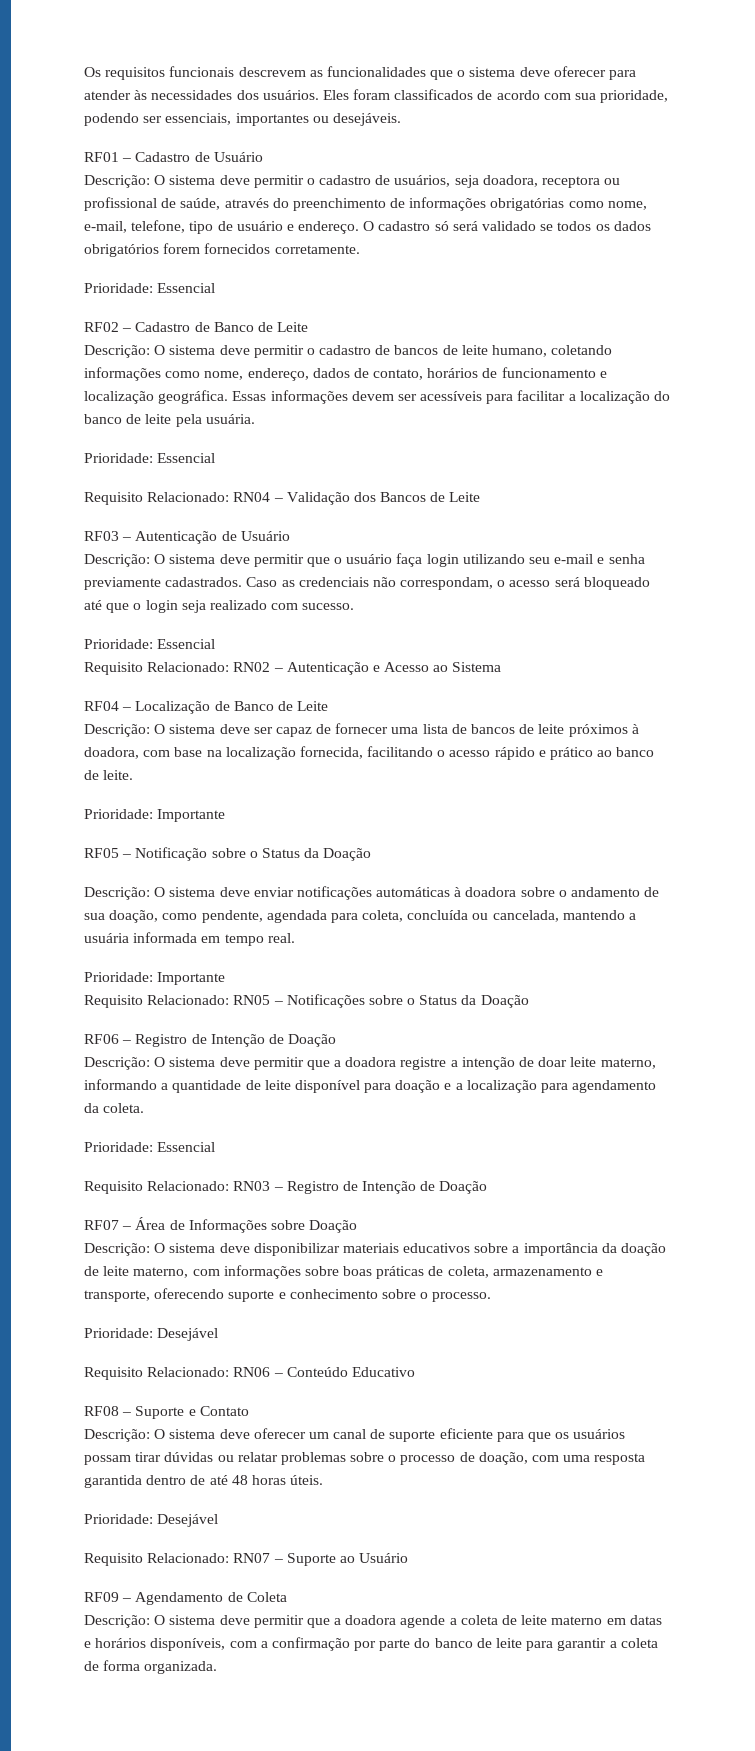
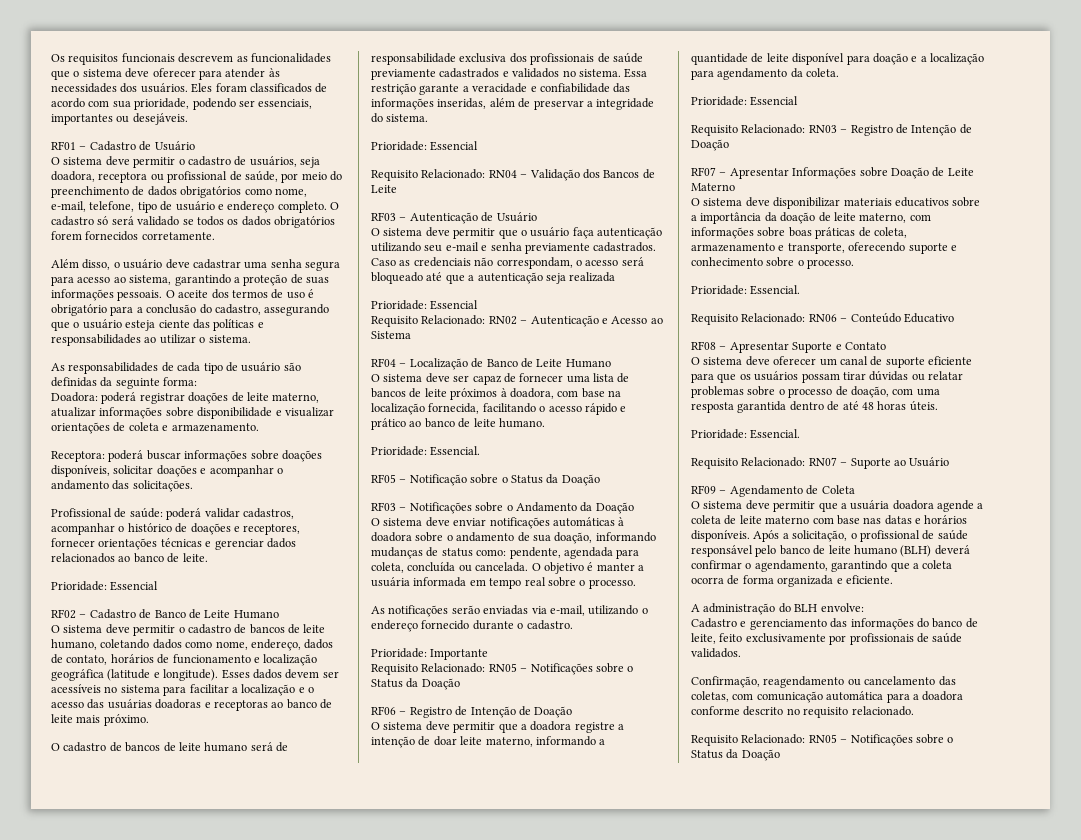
- Descrição: O sistema deve permitir o cadastro de usuários, seja doadora, receptora ou profissional de saúde, através do preenchimento de informações obrigatórias como nome, e-mail, telefone, tipo de usuário e endereço.
+ O sistema deve permitir o cadastro de usuários, seja doadora, receptora ou profissional de saúde, por meio do preenchimento de dados obrigatórios como nome, e-mail, telefone, tipo de usuário e endereço completo.
+ Além disso, o usuário deve cadastrar uma senha segura para acesso ao sistema, garantindo a proteção de suas informações pessoais. O aceite dos termos de uso é obrigatório para a conclusão do cadastro, assegurando que o usuário esteja ciente das políticas e responsabilidades ao utilizar o sistema.
+ As responsabilidades de cada tipo de usuário são definidas da seguinte forma:
+ Doadora: poderá registrar doações de leite materno, atualizar informações sobre disponibilidade e visualizar orientações de coleta e armazenamento.
+ Receptora: poderá buscar informações sobre doações disponíveis, solicitar doações e acompanhar o andamento das solicitações.
+ Profissional de saúde: poderá validar cadastros, acompanhar o histórico de doações e receptores, fornecer orientações técnicas e gerenciar dados relacionados ao banco de leite.
- RF02 – Cadastro de Banco de Leite
- Descrição: O sistema deve permitir o cadastro de bancos de leite humano, coletando informações como nome, endereço, dados de contato, horários de funcionamento e localização geográfica. Essas informações devem ser acessíveis para facilitar a localização do banco de leite pela usuária.
+ RF02 – Cadastro de Banco de Leite Humano
+ O sistema deve permitir o cadastro de bancos de leite humano, coletando dados como nome, endereço, dados de contato, horários de funcionamento e localização geográfica (latitude e longitude). Esses dados devem ser acessíveis no sistema para facilitar a localização e o acesso das usuárias doadoras e receptoras ao banco de leite mais próximo.
+ O cadastro de bancos de leite humano será de responsabilidade exclusiva dos profissionais de saúde previamente cadastrados e validados no sistema. Essa restrição garante a veracidade e confiabilidade das informações inseridas, além de preservar a integridade do sistema.
- Descrição: O sistema deve permitir que o usuário faça login utilizando seu e-mail e senha previamente cadastrados.
+ O sistema deve permitir que o usuário faça autenticação utilizando seu e-mail e senha previamente cadastrados.
- Caso as credenciais não correspondam, o acesso será bloqueado até que o login seja realizado com sucesso.
+ Caso as credenciais não correspondam, o acesso será bloqueado até que a autenticação seja realizada
- RF04 – Localização de Banco de Leite
- Descrição: O sistema deve ser capaz de fornecer uma lista de bancos de leite próximos à doadora, com base na localização fornecida, facilitando o acesso rápido e prático ao banco de leite.
- Prioridade: Importante
+ RF04 – Localização de Banco de Leite Humano
+ O sistema deve ser capaz de fornecer uma lista de bancos de leite próximos à doadora, com base na localização fornecida, facilitando o acesso rápido e prático ao banco de leite humano.
+ Prioridade: Essencial.
- Descrição: O sistema deve enviar notificações automáticas à doadora sobre o andamento de sua doação, como pendente, agendada para coleta, concluída ou cancelada, mantendo a usuária informada em tempo real.
+ RF03 – Notificações sobre o Andamento da Doação
+ O sistema deve enviar notificações automáticas à doadora sobre o andamento de sua doação, informando mudanças de status como: pendente, agendada para coleta, concluída ou cancelada. O objetivo é manter a usuária informada em tempo real sobre o processo.
+ As notificações serão enviadas via e-mail, utilizando o endereço fornecido durante o cadastro.
- Descrição: O sistema deve permitir que a doadora registre a intenção de doar leite materno, informando a quantidade de leite disponível para doação e a localização para agendamento da coleta.
+ O sistema deve permitir que a doadora registre a intenção de doar leite materno, informando a quantidade de leite disponível para doação e a localização para agendamento da coleta.
- RF07 – Área de Informações sobre Doação
- Descrição: O sistema deve disponibilizar materiais educativos sobre a importância da doação de leite materno, com informações sobre boas práticas de coleta, armazenamento e transporte, oferecendo suporte e conhecimento sobre o processo.
- Prioridade: Desejável
+ RF07 – Apresentar Informações sobre Doação de Leite Materno
+ O sistema deve disponibilizar materiais educativos sobre a importância da doação de leite materno, com informações sobre boas práticas de coleta, armazenamento e transporte, oferecendo suporte e conhecimento sobre o processo.
+ Prioridade: Essencial.
- RF08 – Suporte e Contato
+ RF08 – Apresentar Suporte e Contato
- Descrição: O sistema deve oferecer um canal de suporte eficiente para que os usuários possam tirar dúvidas ou relatar problemas sobre o processo de doação, com uma resposta garantida dentro de até 48 horas úteis.
- Prioridade: Desejável
+ O sistema deve oferecer um canal de suporte eficiente para que os usuários possam tirar dúvidas ou relatar problemas sobre o processo de doação, com uma resposta garantida dentro de até 48 horas úteis.
+ Prioridade: Essencial.
- Descrição: O sistema deve permitir que a doadora agende a coleta de leite materno em datas e horários disponíveis, com a confirmação por parte do banco de leite para garantir a coleta de forma organizada.
+ O sistema deve permitir que a usuária doadora agende a coleta de leite materno com base nas datas e horários disponíveis. Após a solicitação, o profissional de saúde responsável pelo banco de leite humano (BLH) deverá confirmar o agendamento, garantindo que a coleta ocorra de forma organizada e eficiente.
+ A administração do BLH envolve:
+ Cadastro e gerenciamento das informações do banco de leite, feito exclusivamente por profissionais de saúde validados.
+ Confirmação, reagendamento ou cancelamento das coletas, com comunicação automática para a doadora conforme descrito no requisito relacionado.
+ Requisito Relacionado: RN05 – Notificações sobre o Status da Doação

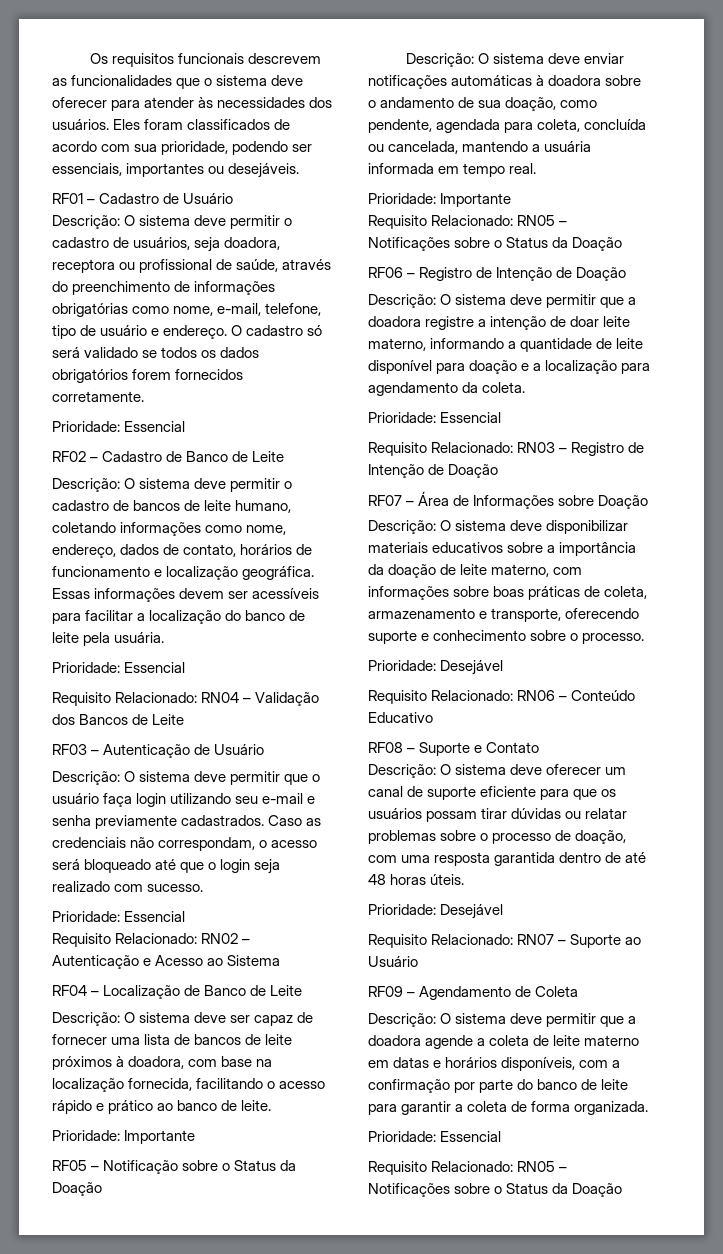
- O sistema deve permitir o cadastro de usuários, seja doadora, receptora ou profissional de saúde, por meio do preenchimento de dados obrigatórios como nome, e-mail, telefone, tipo de usuário e endereço completo.
+ Descrição: O sistema deve permitir o cadastro de usuários, seja doadora, receptora ou profissional de saúde, através do preenchimento de informações obrigatórias como nome, e-mail, telefone, tipo de usuário e endereço.
- Além disso, o usuário deve cadastrar uma senha segura para acesso ao sistema, garantindo a proteção de suas informações pessoais. O aceite dos termos de uso é obrigatório para a conclusão do cadastro, assegurando que o usuário esteja ciente das políticas e responsabilidades ao utilizar o sistema.
- As responsabilidades de cada tipo de usuário são definidas da seguinte forma:
- Doadora: poderá registrar doações de leite materno, atualizar informações sobre disponibilidade e visualizar orientações de coleta e armazenamento.
- Receptora: poderá buscar informações sobre doações disponíveis, solicitar doações e acompanhar o andamento das solicitações.
- Profissional de saúde: poderá validar cadastros, acompanhar o histórico de doações e receptores, fornecer orientações técnicas e gerenciar dados relacionados ao banco de leite.
- RF02 – Cadastro de Banco de Leite Humano
- O sistema deve permitir o cadastro de bancos de leite humano, coletando dados como nome, endereço, dados de contato, horários de funcionamento e localização geográfica (latitude e longitude). Esses dados devem ser acessíveis no sistema para facilitar a localização e o acesso das usuárias doadoras e receptoras ao banco de leite mais próximo.
- O cadastro de bancos de leite humano será de responsabilidade exclusiva dos profissionais de saúde previamente cadastrados e validados no sistema. Essa restrição garante a veracidade e confiabilidade das informações inseridas, além de preservar a integridade do sistema.
+ RF02 – Cadastro de Banco de Leite
+ Descrição: O sistema deve permitir o cadastro de bancos de leite humano, coletando informações como nome, endereço, dados de contato, horários de funcionamento e localização geográfica. Essas informações devem ser acessíveis para facilitar a localização do banco de leite pela usuária.
- O sistema deve permitir que o usuário faça autenticação utilizando seu e-mail e senha previamente cadastrados.
+ Descrição: O sistema deve permitir que o usuário faça login utilizando seu e-mail e senha previamente cadastrados.
- Caso as credenciais não correspondam, o acesso será bloqueado até que a autenticação seja realizada
+ Caso as credenciais não correspondam, o acesso será bloqueado até que o login seja realizado com sucesso.
- RF04 – Localização de Banco de Leite Humano
- O sistema deve ser capaz de fornecer uma lista de bancos de leite próximos à doadora, com base na localização fornecida, facilitando o acesso rápido e prático ao banco de leite humano.
- Prioridade: Essencial.
+ RF04 – Localização de Banco de Leite
+ Descrição: O sistema deve ser capaz de fornecer uma lista de bancos de leite próximos à doadora, com base na localização fornecida, facilitando o acesso rápido e prático ao banco de leite.
+ Prioridade: Importante
- RF03 – Notificações sobre o Andamento da Doação
- O sistema deve enviar notificações automáticas à doadora sobre o andamento de sua doação, informando mudanças de status como: pendente, agendada para coleta, concluída ou cancelada. O objetivo é manter a usuária informada em tempo real sobre o processo.
- As notificações serão enviadas via e-mail, utilizando o endereço fornecido durante o cadastro.
+ Descrição: O sistema deve enviar notificações automáticas à doadora sobre o andamento de sua doação, como pendente, agendada para coleta, concluída ou cancelada, mantendo a usuária informada em tempo real.
- O sistema deve permitir que a doadora registre a intenção de doar leite materno, informando a quantidade de leite disponível para doação e a localização para agendamento da coleta.
+ Descrição: O sistema deve permitir que a doadora registre a intenção de doar leite materno, informando a quantidade de leite disponível para doação e a localização para agendamento da coleta.
- RF07 – Apresentar Informações sobre Doação de Leite Materno
- O sistema deve disponibilizar materiais educativos sobre a importância da doação de leite materno, com informações sobre boas práticas de coleta, armazenamento e transporte, oferecendo suporte e conhecimento sobre o processo.
- Prioridade: Essencial.
+ RF07 – Área de Informações sobre Doação
+ Descrição: O sistema deve disponibilizar materiais educativos sobre a importância da doação de leite materno, com informações sobre boas práticas de coleta, armazenamento e transporte, oferecendo suporte e conhecimento sobre o processo.
+ Prioridade: Desejável
- RF08 – Apresentar Suporte e Contato
+ RF08 – Suporte e Contato
- O sistema deve oferecer um canal de suporte eficiente para que os usuários possam tirar dúvidas ou relatar problemas sobre o processo de doação, com uma resposta garantida dentro de até 48 horas úteis.
- Prioridade: Essencial.
+ Descrição: O sistema deve oferecer um canal de suporte eficiente para que os usuários possam tirar dúvidas ou relatar problemas sobre o processo de doação, com uma resposta garantida dentro de até 48 horas úteis.
+ Prioridade: Desejável
- O sistema deve permitir que a usuária doadora agende a coleta de leite materno com base nas datas e horários disponíveis. Após a solicitação, o profissional de saúde responsável pelo banco de leite humano (BLH) deverá confirmar o agendamento, garantindo que a coleta ocorra de forma organizada e eficiente.
- A administração do BLH envolve:
- Cadastro e gerenciamento das informações do banco de leite, feito exclusivamente por profissionais de saúde validados.
- Confirmação, reagendamento ou cancelamento das coletas, com comunicação automática para a doadora conforme descrito no requisito relacionado.
+ Descrição: O sistema deve permitir que a doadora agende a coleta de leite materno em datas e horários disponíveis, com a confirmação por parte do banco de leite para garantir a coleta de forma organizada.
+ Prioridade: Essencial

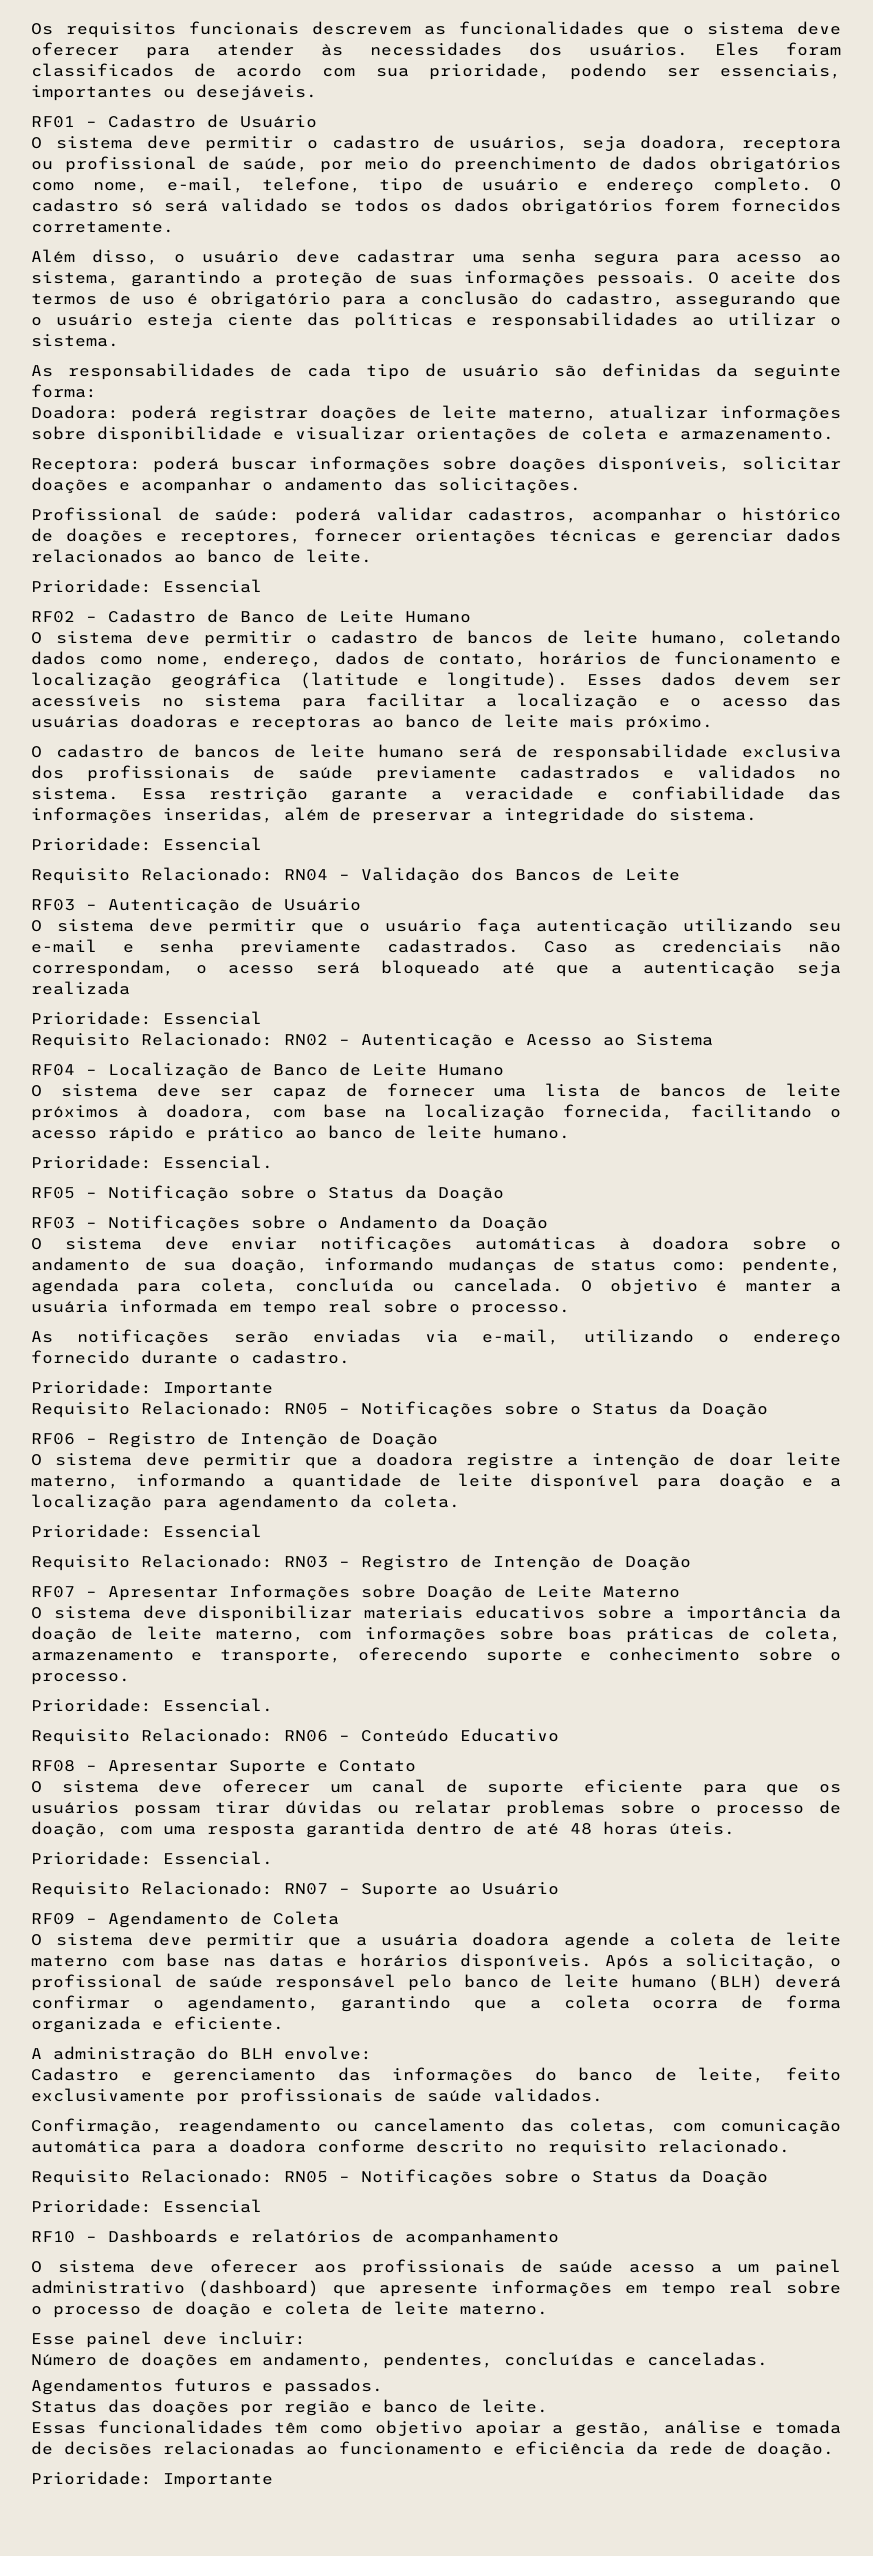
- Descrição: O sistema deve permitir o cadastro de usuários, seja doadora, receptora ou profissional de saúde, através do preenchimento de informações obrigatórias como nome, e-mail, telefone, tipo de usuário e endereço.
+ O sistema deve permitir o cadastro de usuários, seja doadora, receptora ou profissional de saúde, por meio do preenchimento de dados obrigatórios como nome, e-mail, telefone, tipo de usuário e endereço completo.
+ Além disso, o usuário deve cadastrar uma senha segura para acesso ao sistema, garantindo a proteção de suas informações pessoais. O aceite dos termos de uso é obrigatório para a conclusão do cadastro, assegurando que o usuário esteja ciente das políticas e responsabilidades ao utilizar o sistema.
+ As responsabilidades de cada tipo de usuário são definidas da seguinte forma:
+ Doadora: poderá registrar doações de leite materno, atualizar informações sobre disponibilidade e visualizar orientações de coleta e armazenamento.
+ Receptora: poderá buscar informações sobre doações disponíveis, solicitar doações e acompanhar o andamento das solicitações.
+ Profissional de saúde: poderá validar cadastros, acompanhar o histórico de doações e receptores, fornecer orientações técnicas e gerenciar dados relacionados ao banco de leite.
- RF02 – Cadastro de Banco de Leite
- Descrição: O sistema deve permitir o cadastro de bancos de leite humano, coletando informações como nome, endereço, dados de contato, horários de funcionamento e localização geográfica. Essas informações devem ser acessíveis para facilitar a localização do banco de leite pela usuária.
+ RF02 – Cadastro de Banco de Leite Humano
+ O sistema deve permitir o cadastro de bancos de leite humano, coletando dados como nome, endereço, dados de contato, horários de funcionamento e localização geográfica (latitude e longitude). Esses dados devem ser acessíveis no sistema para facilitar a localização e o acesso das usuárias doadoras e receptoras ao banco de leite mais próximo.
+ O cadastro de bancos de leite humano será de responsabilidade exclusiva dos profissionais de saúde previamente cadastrados e validados no sistema. Essa restrição garante a veracidade e confiabilidade das informações inseridas, além de preservar a integridade do sistema.
- Descrição: O sistema deve permitir que o usuário faça login utilizando seu e-mail e senha previamente cadastrados.
+ O sistema deve permitir que o usuário faça autenticação utilizando seu e-mail e senha previamente cadastrados.
- Caso as credenciais não correspondam, o acesso será bloqueado até que o login seja realizado com sucesso.
+ Caso as credenciais não correspondam, o acesso será bloqueado até que a autenticação seja realizada
- RF04 – Localização de Banco de Leite
- Descrição: O sistema deve ser capaz de fornecer uma lista de bancos de leite próximos à doadora, com base na localização fornecida, facilitando o acesso rápido e prático ao banco de leite.
- Prioridade: Importante
+ RF04 – Localização de Banco de Leite Humano
+ O sistema deve ser capaz de fornecer uma lista de bancos de leite próximos à doadora, com base na localização fornecida, facilitando o acesso rápido e prático ao banco de leite humano.
+ Prioridade: Essencial.
- Descrição: O sistema deve enviar notificações automáticas à doadora sobre o andamento de sua doação, como pendente, agendada para coleta, concluída ou cancelada, mantendo a usuária informada em tempo real.
+ RF03 – Notificações sobre o Andamento da Doação
+ O sistema deve enviar notificações automáticas à doadora sobre o andamento de sua doação, informando mudanças de status como: pendente, agendada para coleta, concluída ou cancelada. O objetivo é manter a usuária informada em tempo real sobre o processo.
+ As notificações serão enviadas via e-mail, utilizando o endereço fornecido durante o cadastro.
- Descrição: O sistema deve permitir que a doadora registre a intenção de doar leite materno, informando a quantidade de leite disponível para doação e a localização para agendamento da coleta.
+ O sistema deve permitir que a doadora registre a intenção de doar leite materno, informando a quantidade de leite disponível para doação e a localização para agendamento da coleta.
- RF07 – Área de Informações sobre Doação
- Descrição: O sistema deve disponibilizar materiais educativos sobre a importância da doação de leite materno, com informações sobre boas práticas de coleta, armazenamento e transporte, oferecendo suporte e conhecimento sobre o processo.
- Prioridade: Desejável
+ RF07 – Apresentar Informações sobre Doação de Leite Materno
+ O sistema deve disponibilizar materiais educativos sobre a importância da doação de leite materno, com informações sobre boas práticas de coleta, armazenamento e transporte, oferecendo suporte e conhecimento sobre o processo.
+ Prioridade: Essencial.
- RF08 – Suporte e Contato
+ RF08 – Apresentar Suporte e Contato
- Descrição: O sistema deve oferecer um canal de suporte eficiente para que os usuários possam tirar dúvidas ou relatar problemas sobre o processo de doação, com uma resposta garantida dentro de até 48 horas úteis.
- Prioridade: Desejável
+ O sistema deve oferecer um canal de suporte eficiente para que os usuários possam tirar dúvidas ou relatar problemas sobre o processo de doação, com uma resposta garantida dentro de até 48 horas úteis.
+ Prioridade: Essencial.
- Descrição: O sistema deve permitir que a doadora agende a coleta de leite materno em datas e horários disponíveis, com a confirmação por parte do banco de leite para garantir a coleta de forma organizada.
+ O sistema deve permitir que a usuária doadora agende a coleta de leite materno com base nas datas e horários disponíveis. Após a solicitação, o profissional de saúde responsável pelo banco de leite humano (BLH) deverá confirmar o agendamento, garantindo que a coleta ocorra de forma organizada e eficiente.
+ A administração do BLH envolve:
+ Cadastro e gerenciamento das informações do banco de leite, feito exclusivamente por profissionais de saúde validados.
+ Confirmação, reagendamento ou cancelamento das coletas, com comunicação automática para a doadora conforme descrito no requisito relacionado.
+ Requisito Relacionado: RN05 – Notificações sobre o Status da Doação
  Prioridade: Essencial
- Requisito Relacionado: RN05 – Notificações sobre o Status da Doação
+ RF10 – Dashboards e relatórios de acompanhamento
+ O sistema deve oferecer aos profissionais de saúde acesso a um painel administrativo (dashboard) que apresente informações em tempo real sobre o processo de doação e coleta de leite materno.
+ Esse painel deve incluir:
+ Número de doações em andamento, pendentes, concluídas e canceladas.
+ Agendamentos futuros e passados.
+ Status das doações por região e banco de leite.
+ Essas funcionalidades têm como objetivo apoiar a gestão, análise e tomada de decisões relacionadas ao funcionamento e eficiência da rede de doação.
+ Prioridade: Importante

